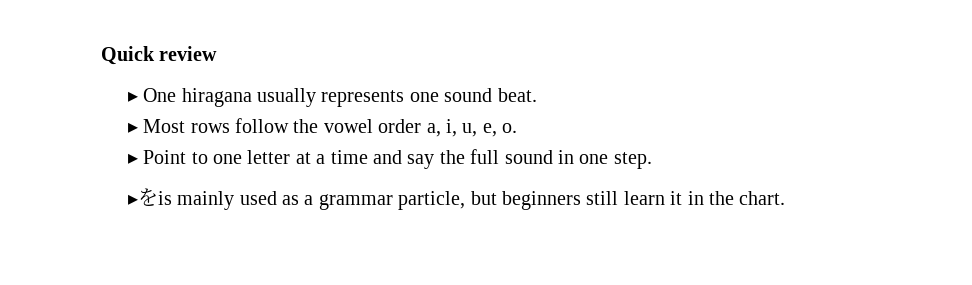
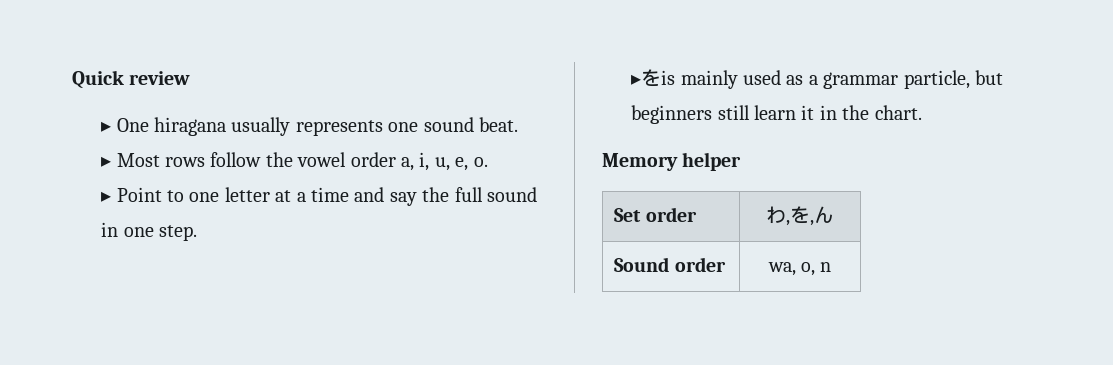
+ Memory helper
+ Set order | わ,を,ん
+ Sound order | wa, o, n

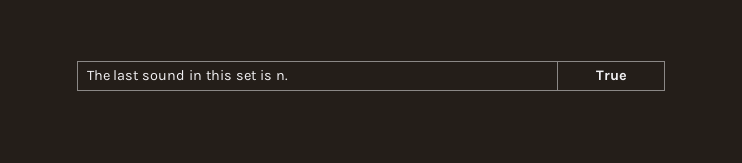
- Quick review
- ▸ One hiragana usually represents one sound beat.
- ▸ Most rows follow the vowel order a, i, u, e, o.
- ▸ Point to one letter at a time and say the full sound in one step.
- ▸をis mainly used as a grammar particle, but beginners still learn it in the chart.
- Memory helper
- Set order | わ,を,ん
- Sound order | wa, o, n
+ The last sound in this set is n. | True

